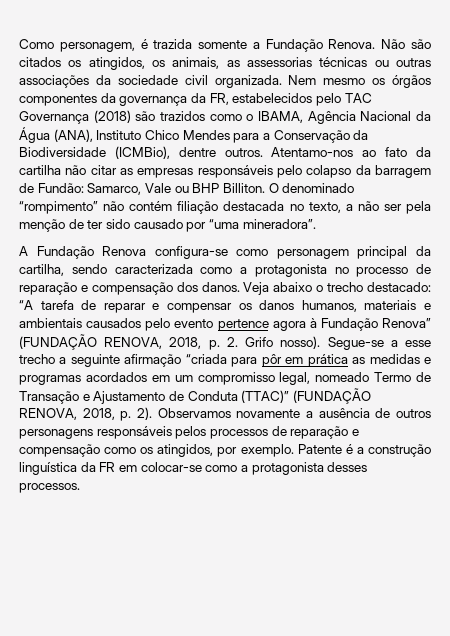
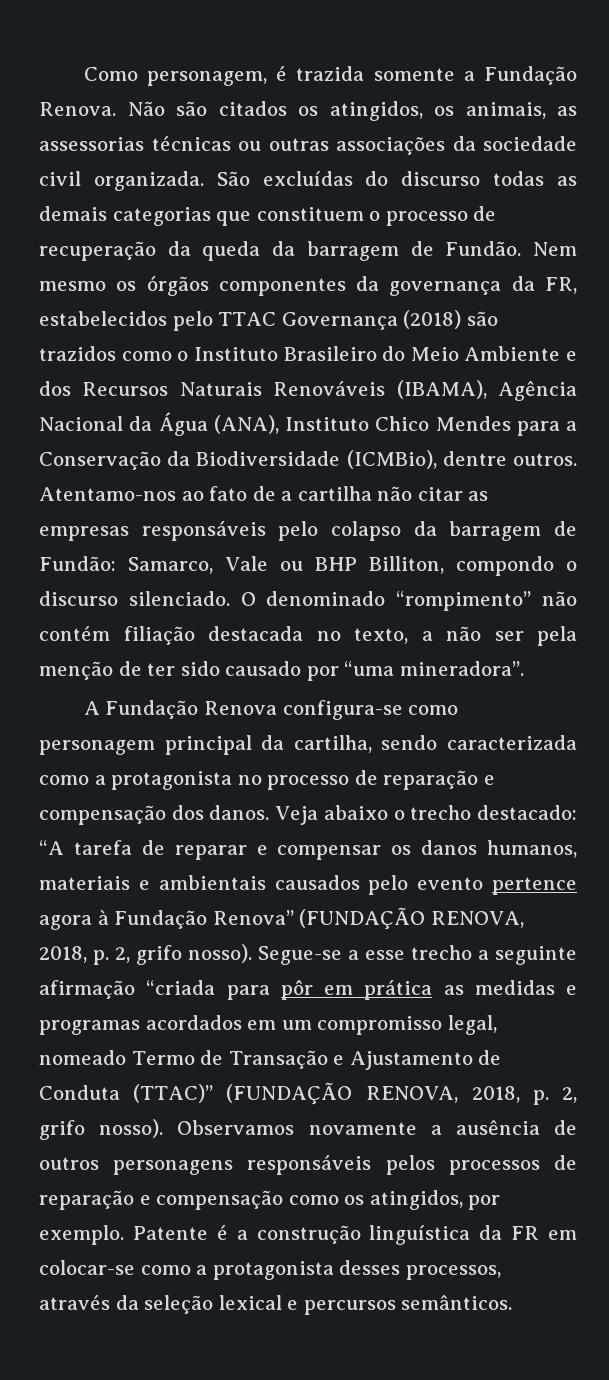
+ São excluídas do discurso todas as demais categorias que constituem o processo de recuperação da queda da barragem de Fundão.
- Nem mesmo os órgãos componentes da governança da FR, estabelecidos pelo TAC Governança (2018) são trazidos como o IBAMA, Agência Nacional da Água (ANA), Instituto Chico Mendes para a Conservação da Biodiversidade (ICMBio), dentre outros.
+ Nem mesmo os órgãos componentes da governança da FR, estabelecidos pelo TTAC Governança (2018) são trazidos como o Instituto Brasileiro do Meio Ambiente e dos Recursos Naturais Renováveis (IBAMA), Agência Nacional da Água (ANA), Instituto Chico Mendes para a Conservação da Biodiversidade (ICMBio), dentre outros.
- Atentamo-nos ao fato da cartilha não citar as empresas responsáveis pelo colapso da barragem de Fundão: Samarco, Vale ou BHP Billiton.
+ Atentamo-nos ao fato de a cartilha não citar as empresas responsáveis pelo colapso da barragem de Fundão: Samarco, Vale ou BHP Billiton, compondo o discurso silenciado.
- Veja abaixo o trecho destacado: “A tarefa de reparar e compensar os danos humanos, materiais e ambientais causados pelo evento pertence agora à Fundação Renova” (FUNDAÇÃO RENOVA, 2018, p. 2. Grifo nosso).
+ Veja abaixo o trecho destacado: “A tarefa de reparar e compensar os danos humanos, materiais e ambientais causados pelo evento pertence agora à Fundação Renova” (FUNDAÇÃO RENOVA, 2018, p. 2, grifo nosso).
- Segue-se a esse trecho a seguinte afirmação “criada para pôr em prática as medidas e programas acordados em um compromisso legal, nomeado Termo de Transação e Ajustamento de Conduta (TTAC)” (FUNDAÇÃO RENOVA, 2018, p. 2).
+ Segue-se a esse trecho a seguinte afirmação “criada para pôr em prática as medidas e programas acordados em um compromisso legal, nomeado Termo de Transação e Ajustamento de Conduta (TTAC)” (FUNDAÇÃO RENOVA, 2018, p. 2, grifo nosso).
- Patente é a construção linguística da FR em colocar-se como a protagonista desses processos.
+ Patente é a construção linguística da FR em colocar-se como a protagonista desses processos, através da seleção lexical e percursos semânticos.

